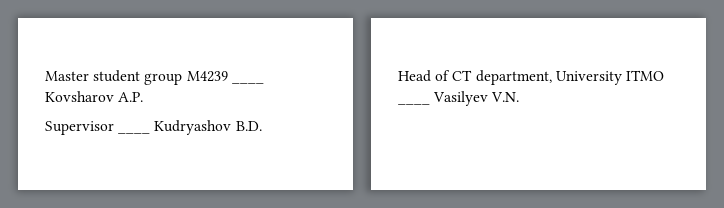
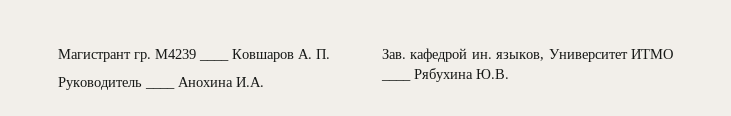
- Master student group М4239 ____ Kovsharov A.P.
- Supervisor ____ Kudryashov B.D.
- Head of CT department, University ITMO ____ Vasilyev V.N.
+ Магистрант гр. М4239 ____ Ковшаров А. П.
+ Руководитель ____ Анохина И.А.
+ Зав. кафедрой ин. языков, Университет ИТМО ____ Рябухина Ю.В.

